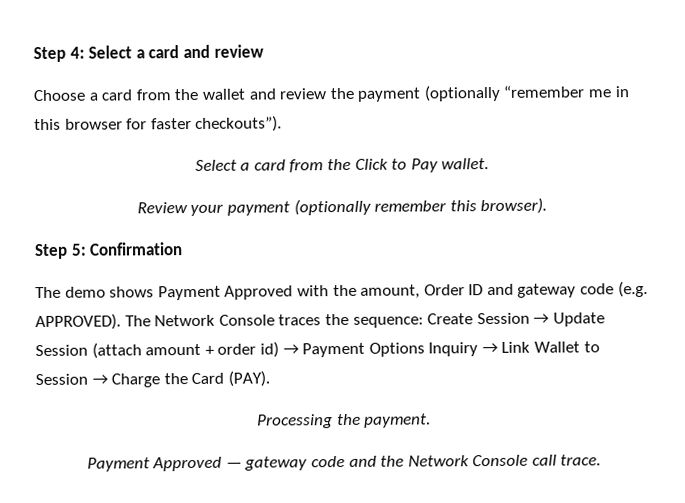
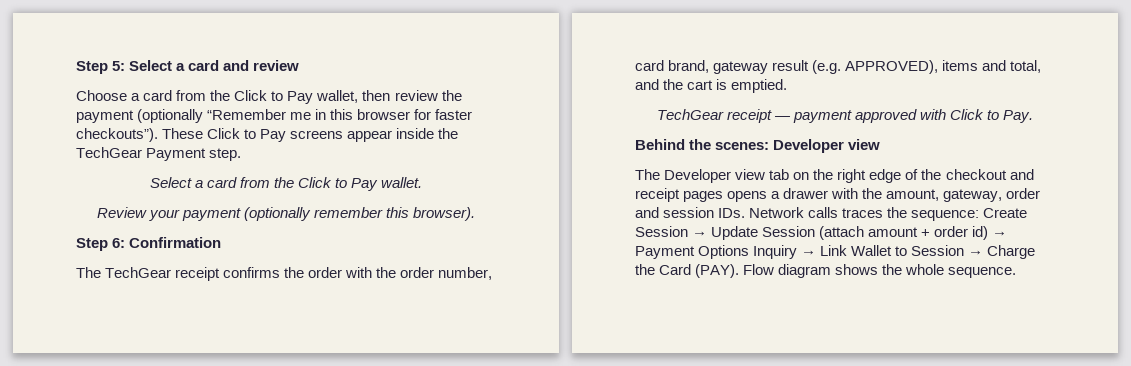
- Step 4: Select a card and review
+ Step 5: Select a card and review
- Choose a card from the wallet and review the payment (optionally “remember me in this browser for faster checkouts”).
+ Choose a card from the Click to Pay wallet, then review the payment (optionally “Remember me in this browser for faster checkouts”). These Click to Pay screens appear inside the TechGear Payment step.
- Step 5: Confirmation
+ Step 6: Confirmation
- The demo shows Payment Approved with the amount, Order ID and gateway code (e.g. APPROVED). The Network Console traces the sequence: Create Session → Update Session (attach amount + order id) → Payment Options Inquiry → Link Wallet to Session → Charge the Card (PAY).
- Processing the payment.
- Payment Approved — gateway code and the Network Console call trace.
+ The TechGear receipt confirms the order with the order number, card brand, gateway result (e.g. APPROVED), items and total, and the cart is emptied.
+ TechGear receipt — payment approved with Click to Pay.
+ Behind the scenes: Developer view
+ The Developer view tab on the right edge of the checkout and receipt pages opens a drawer with the amount, gateway, order and session IDs. Network calls traces the sequence: Create Session → Update Session (attach amount + order id) → Payment Options Inquiry → Link Wallet to Session → Charge the Card (PAY). Flow diagram shows the whole sequence.

